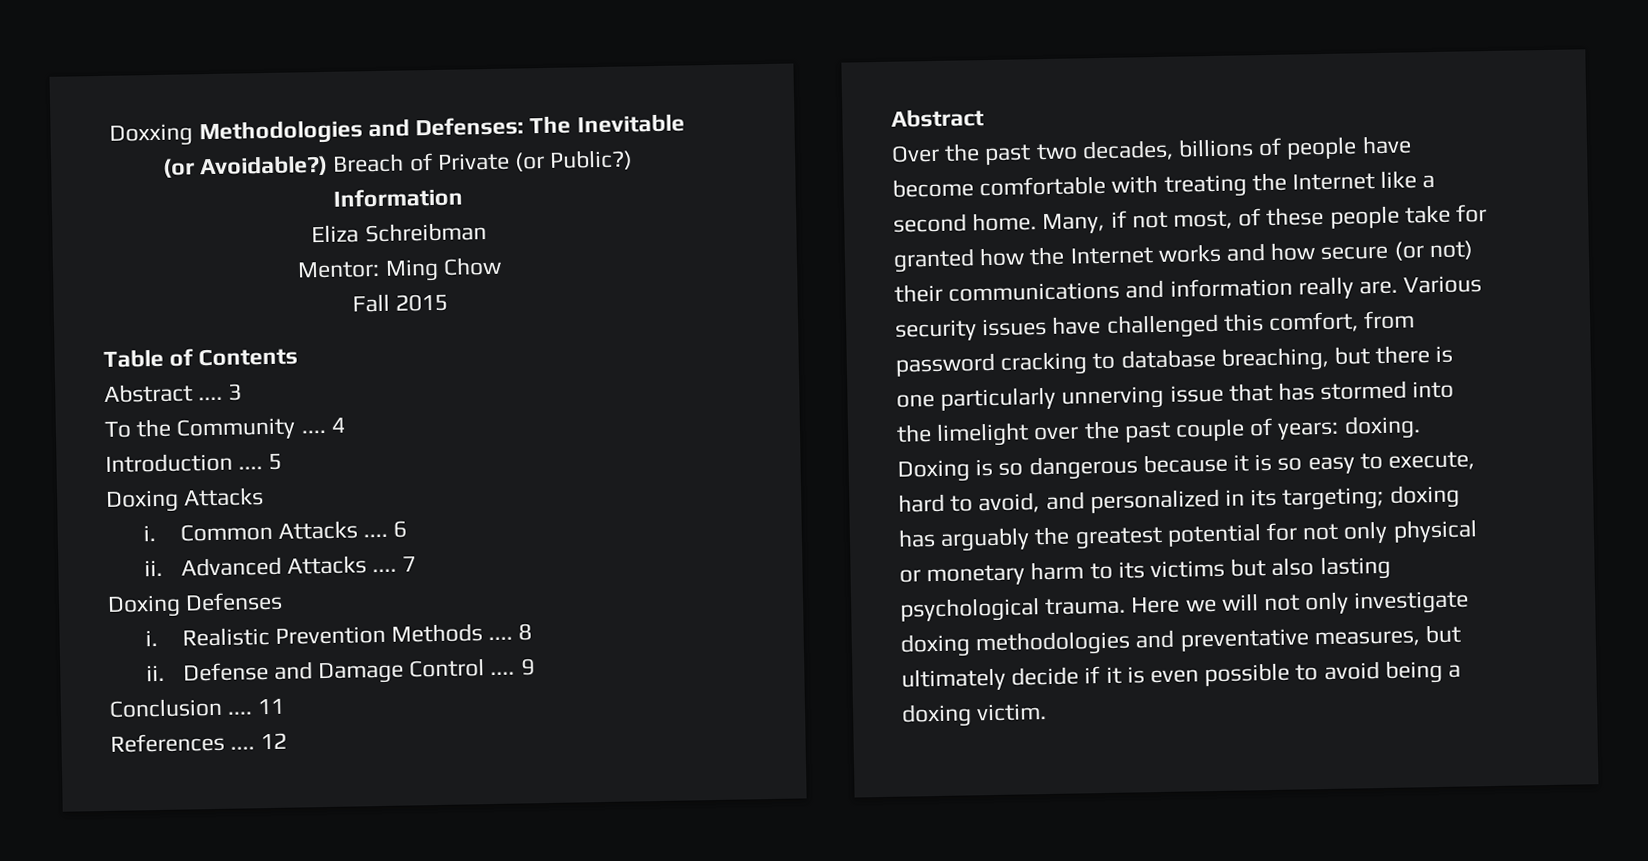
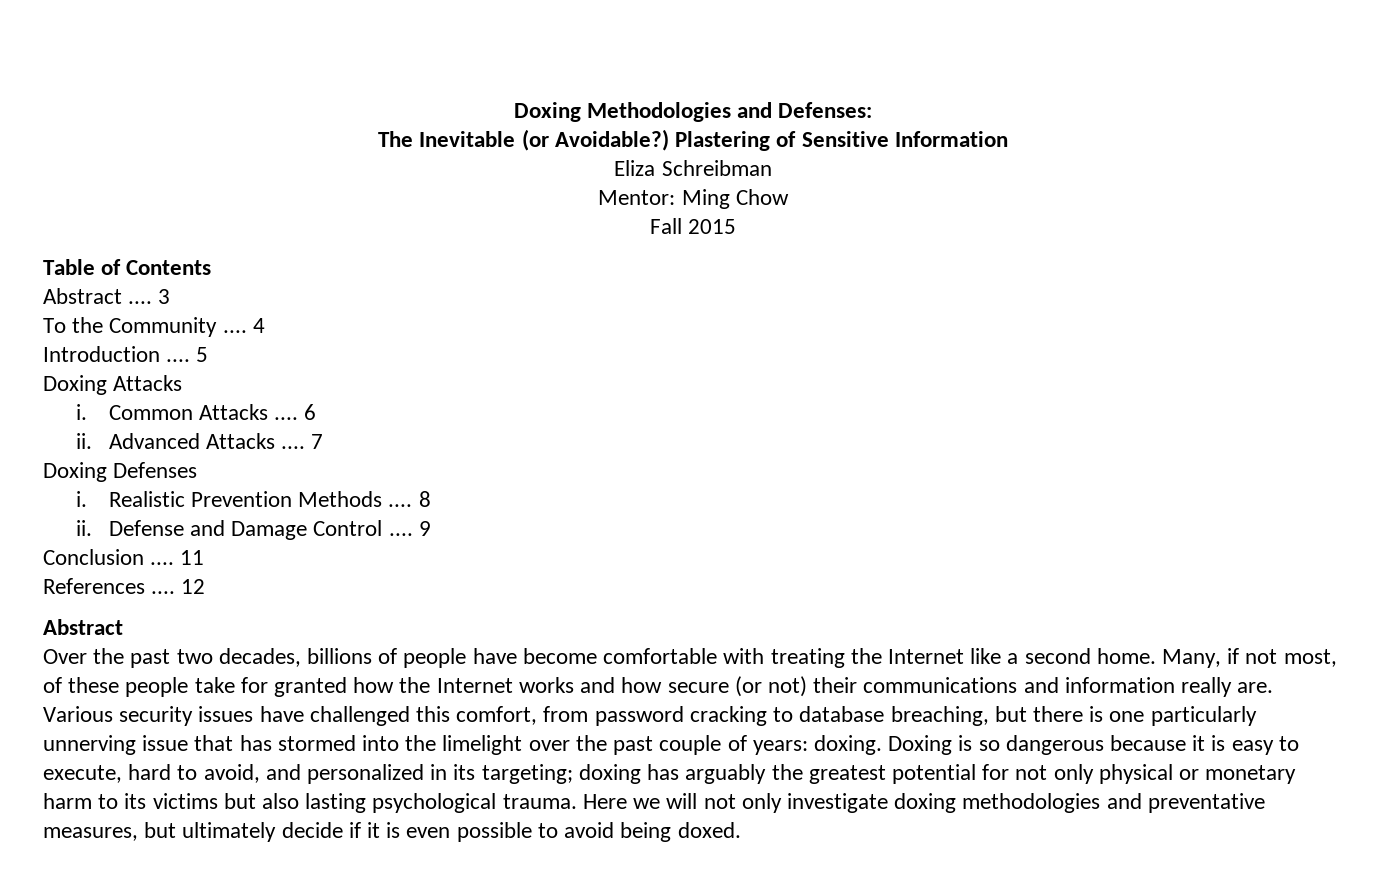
- Doxxing Methodologies and Defenses: The Inevitable (or Avoidable?)
+ Doxing Methodologies and Defenses:
+ The Inevitable (or Avoidable?)
- Breach of Private (or Public?) Information
+ Plastering of Sensitive Information
- Doxing is so dangerous because it is so easy to execute, hard to avoid, and personalized in its targeting; doxing has arguably the greatest potential for not only physical or monetary harm to its victims but also lasting psychological trauma.
+ Doxing is so dangerous because it is easy to execute, hard to avoid, and personalized in its targeting; doxing has arguably the greatest potential for not only physical or monetary harm to its victims but also lasting psychological trauma.
- Here we will not only investigate doxing methodologies and preventative measures, but ultimately decide if it is even possible to avoid being a doxing victim.
+ Here we will not only investigate doxing methodologies and preventative measures, but ultimately decide if it is even possible to avoid being doxed.

